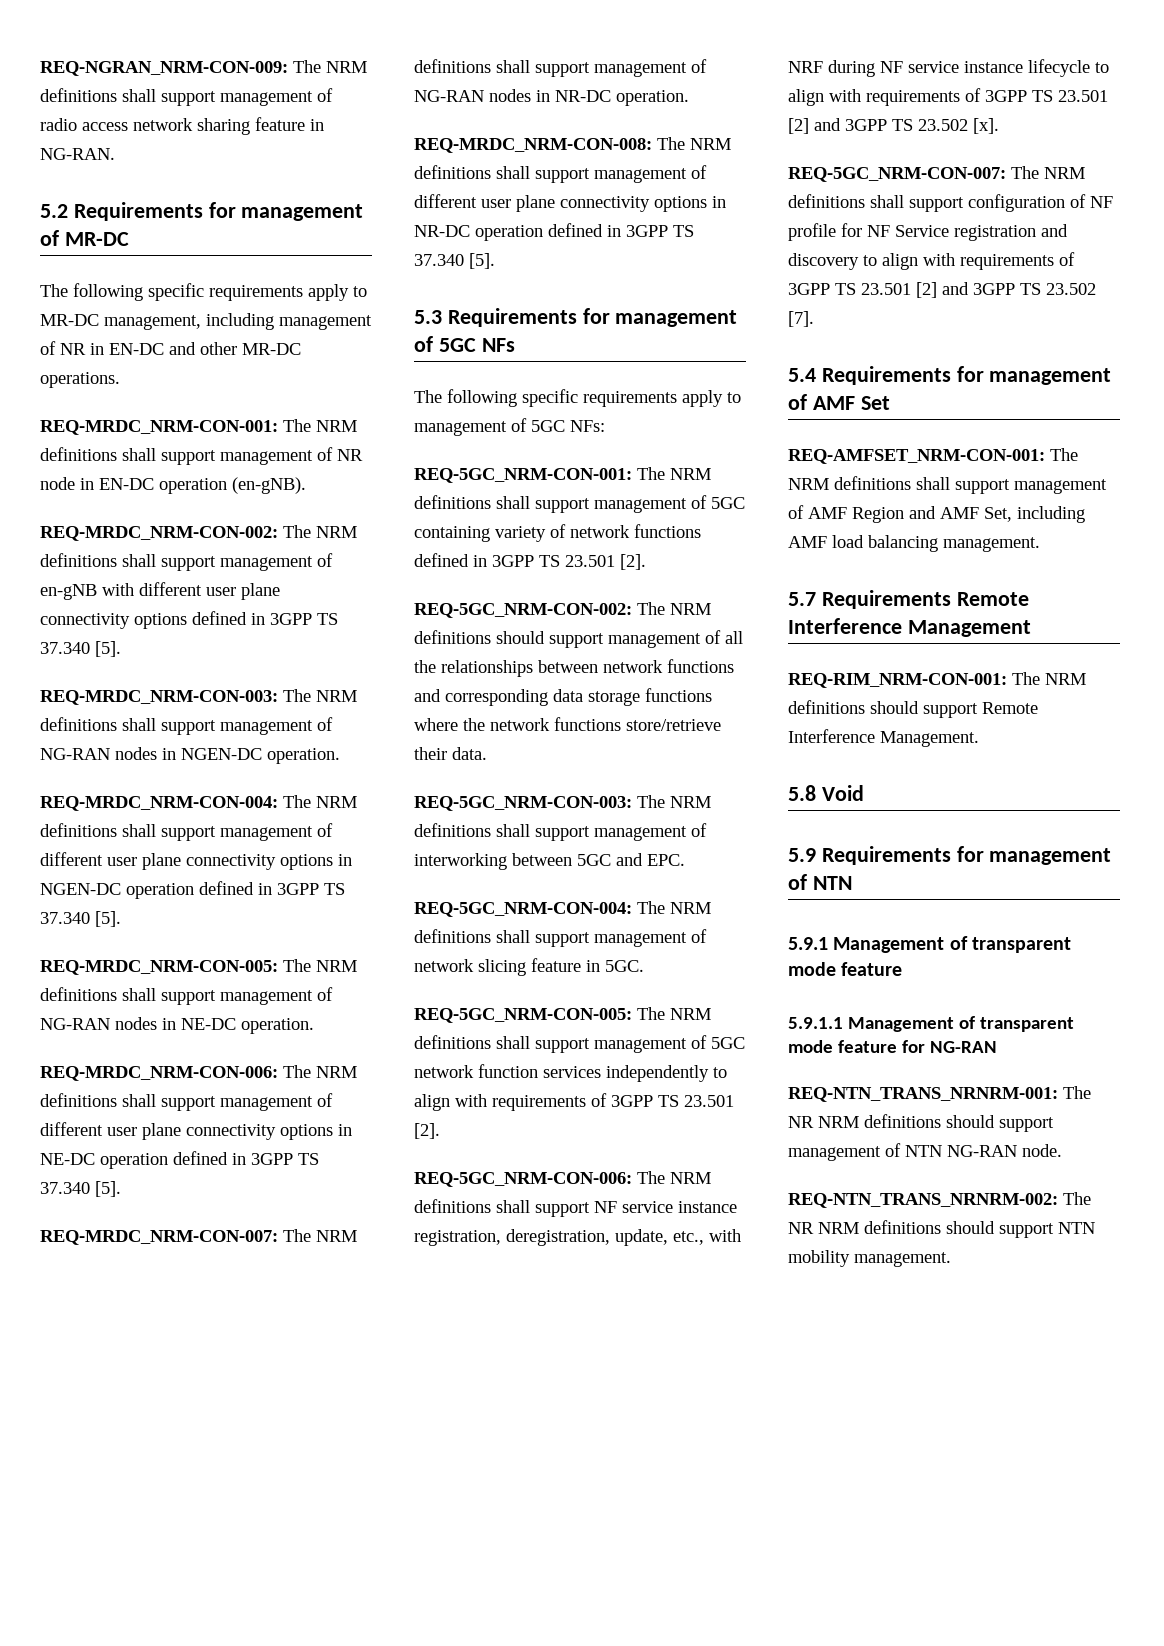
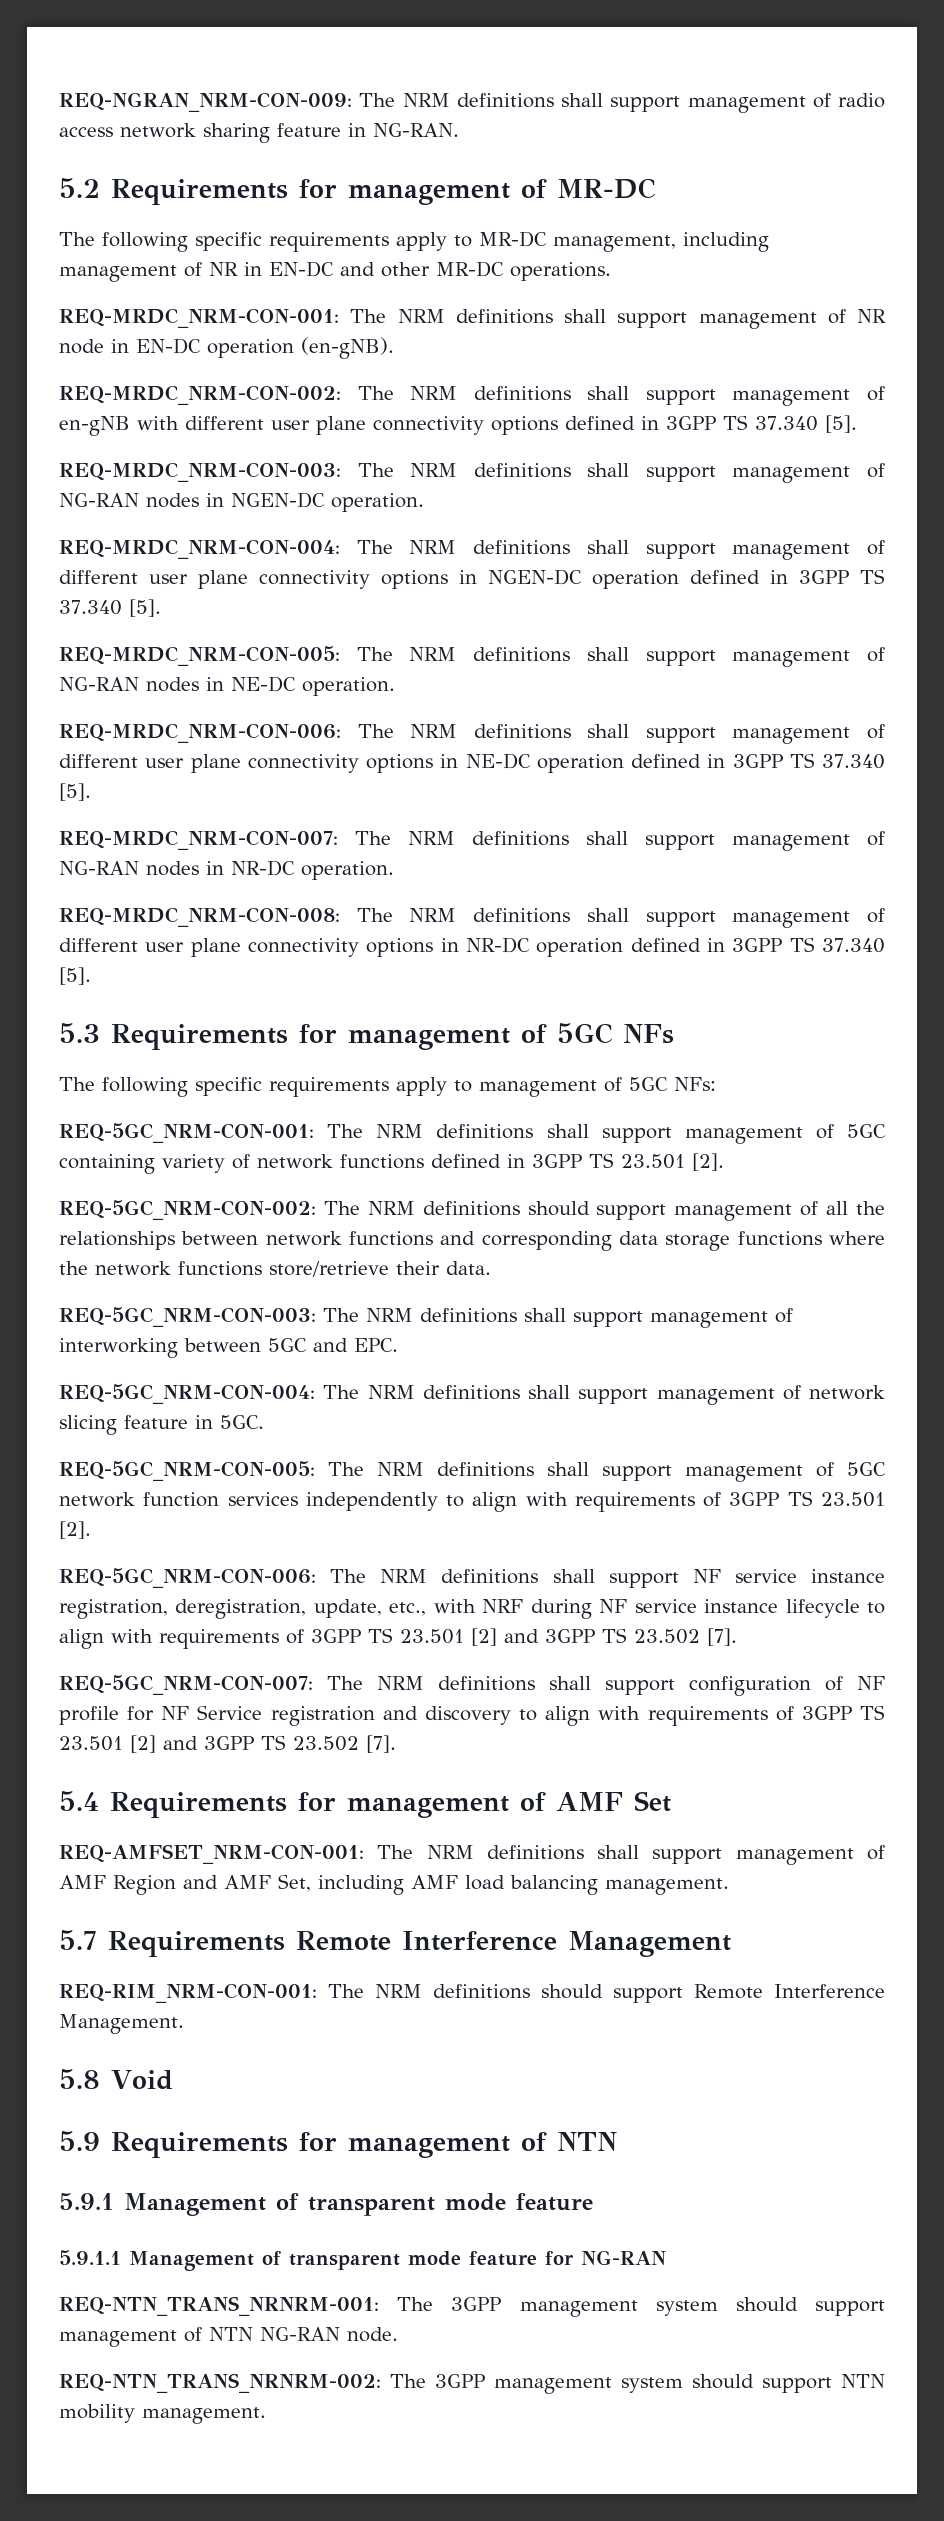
- REQ-5GC_NRM-CON-006: The NRM definitions shall support NF service instance registration, deregistration, update, etc., with NRF during NF service instance lifecycle to align with requirements of 3GPP TS 23.501 [2] and 3GPP TS 23.502 [x].
+ REQ-5GC_NRM-CON-006: The NRM definitions shall support NF service instance registration, deregistration, update, etc., with NRF during NF service instance lifecycle to align with requirements of 3GPP TS 23.501 [2] and 3GPP TS 23.502 [7].
- REQ-NTN_TRANS_NRNRM-001: The NR NRM definitions should support management of NTN NG-RAN node.
+ REQ-NTN_TRANS_NRNRM-001: The 3GPP management system should support management of NTN NG-RAN node.
- REQ-NTN_TRANS_NRNRM-002: The NR NRM definitions should support NTN mobility management.
+ REQ-NTN_TRANS_NRNRM-002: The 3GPP management system should support NTN mobility management.

